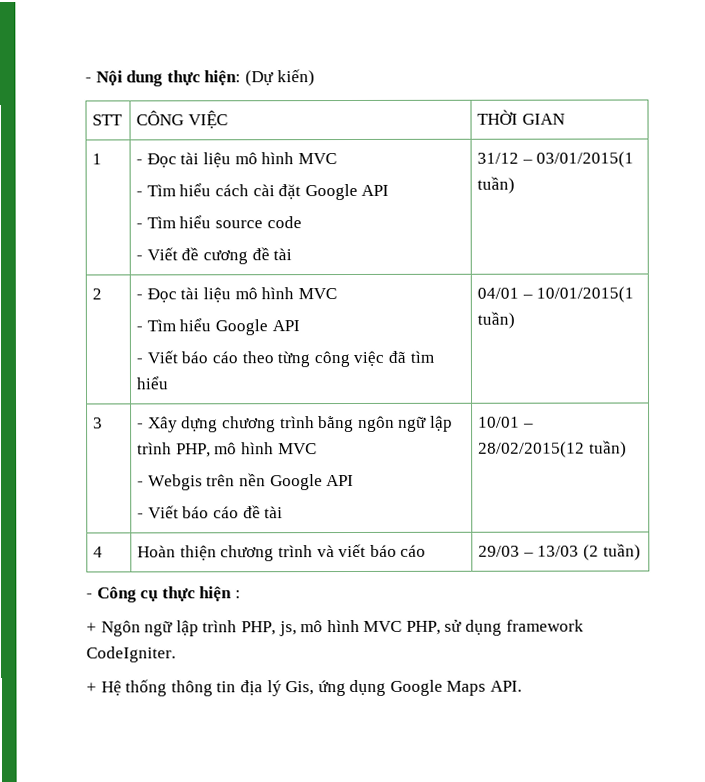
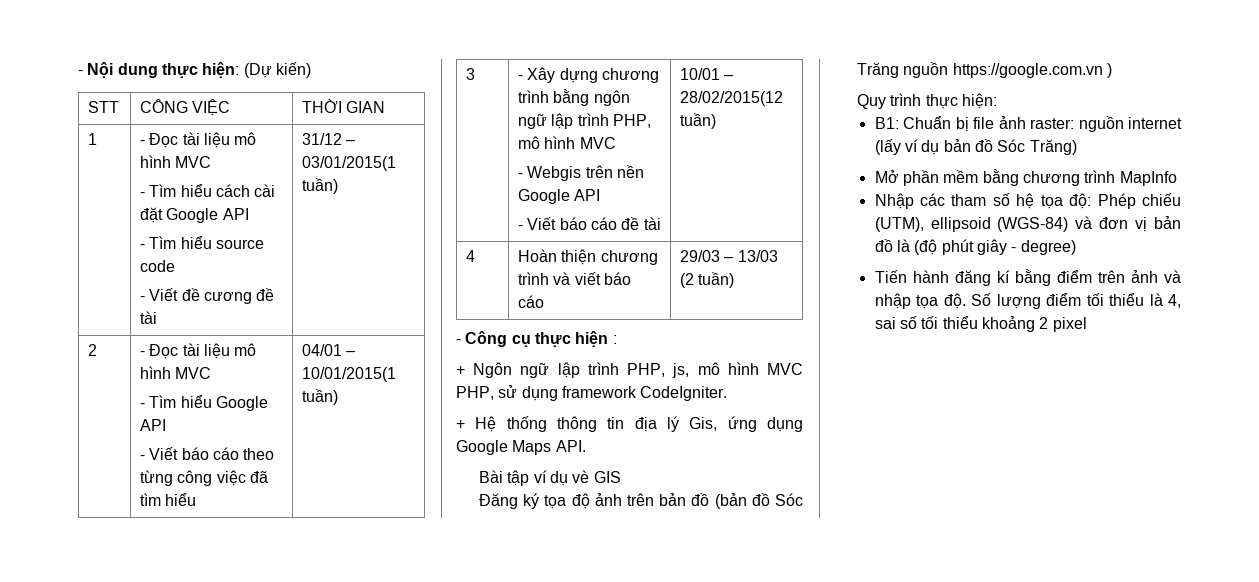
+ Bài tập ví dụ vè GIS
+ Đăng ký tọa độ ảnh trên bản đồ (bản đồ Sóc Trăng nguồn https://google.com.vn )
+ Quy trình thực hiện:
+ B1: Chuẩn bị file ảnh raster: nguồn internet (lấy ví dụ bản đồ Sóc Trăng)
+ Mở phần mềm bằng chương trình MapInfo
+ Nhập các tham số hệ tọa độ: Phép chiếu (UTM), ellipsoid (WGS-84) và đơn vị bản đồ là (độ phút giây - degree)
+ Tiến hành đăng kí bằng điểm trên ảnh và nhập tọa độ. Số lượng điểm tối thiểu là 4, sai số tối thiểu khoảng 2 pixel

